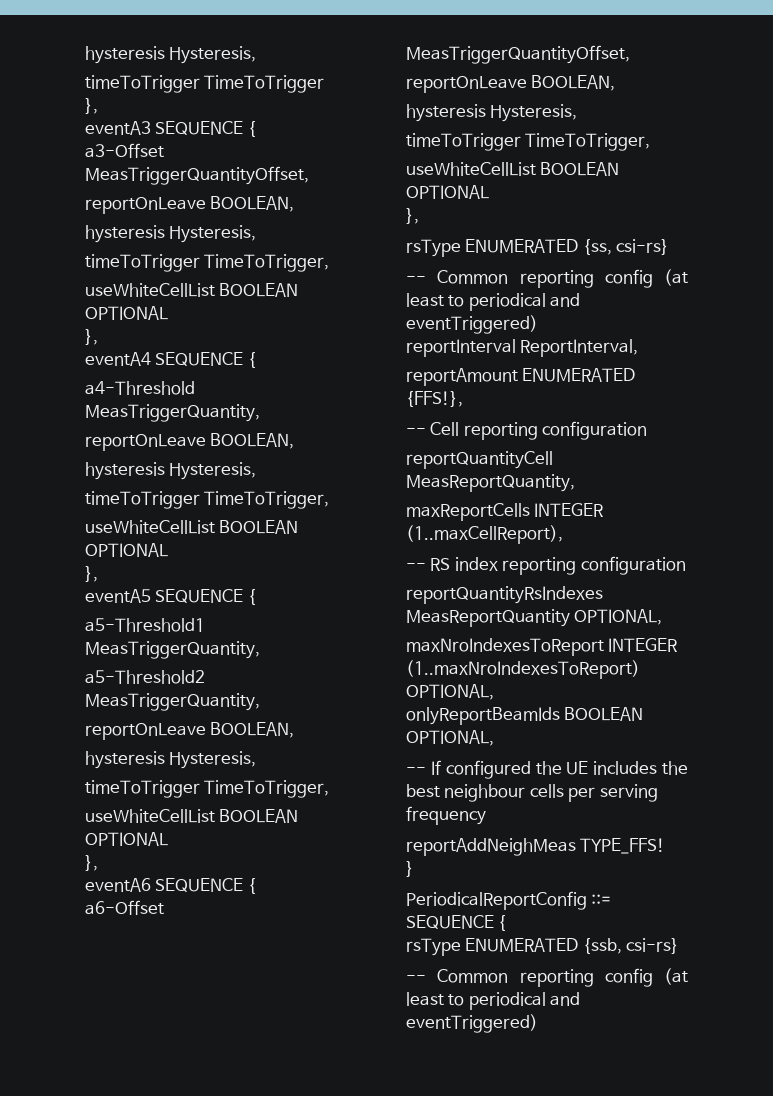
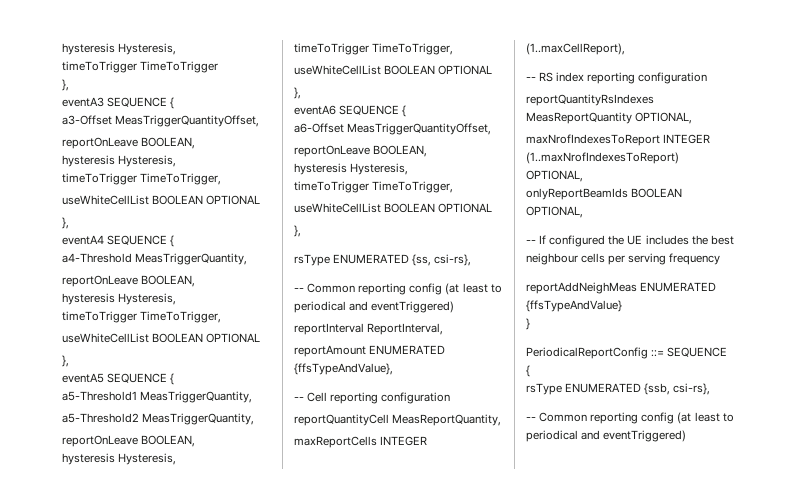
- rsType ENUMERATED {ss, csi-rs}
+ rsType ENUMERATED {ss, csi-rs},
- reportAmount ENUMERATED {FFS!},
+ reportAmount ENUMERATED {ffsTypeAndValue},
- maxNroIndexesToReport INTEGER (1..maxNroIndexesToReport) OPTIONAL,
+ maxNrofIndexesToReport INTEGER (1..maxNrofIndexesToReport) OPTIONAL,
- reportAddNeighMeas TYPE_FFS!
+ reportAddNeighMeas ENUMERATED {ffsTypeAndValue}
- rsType ENUMERATED {ssb, csi-rs}
+ rsType ENUMERATED {ssb, csi-rs},

